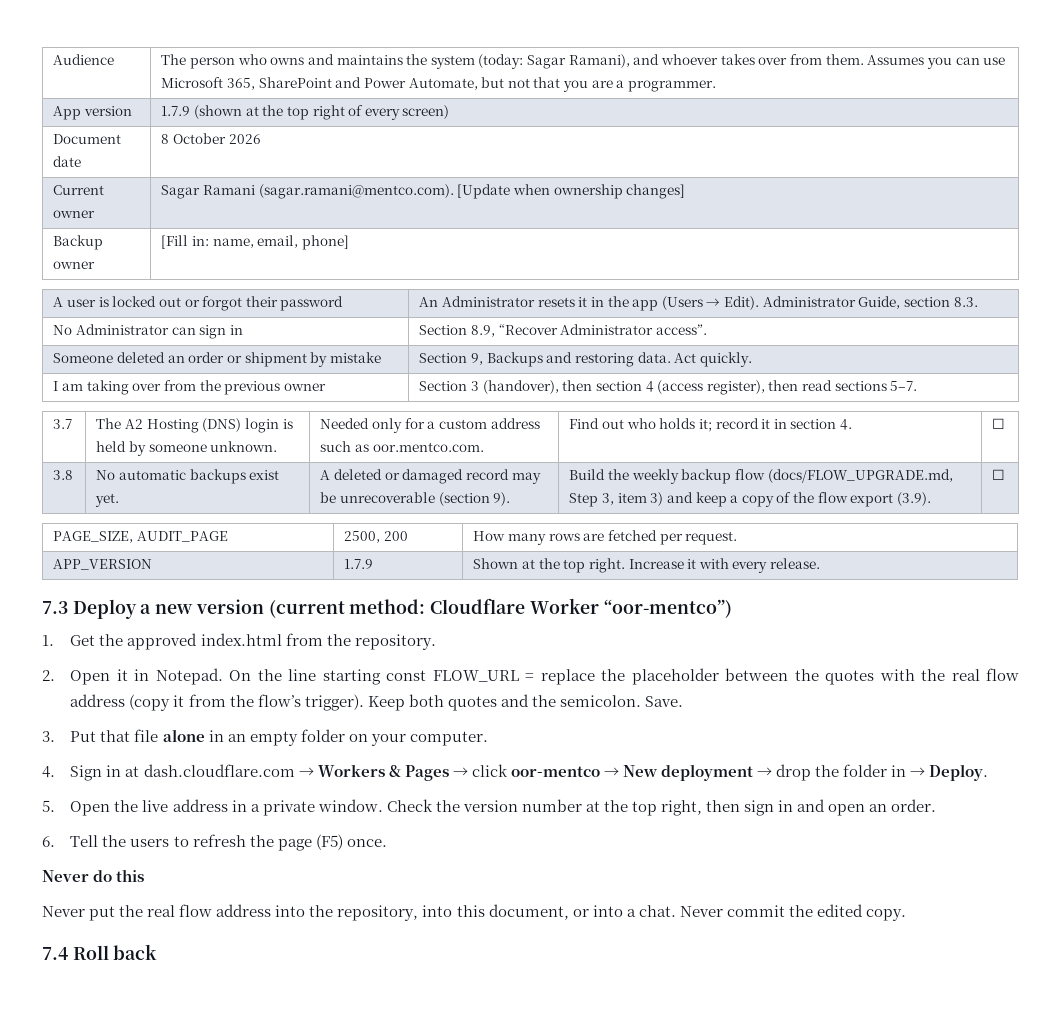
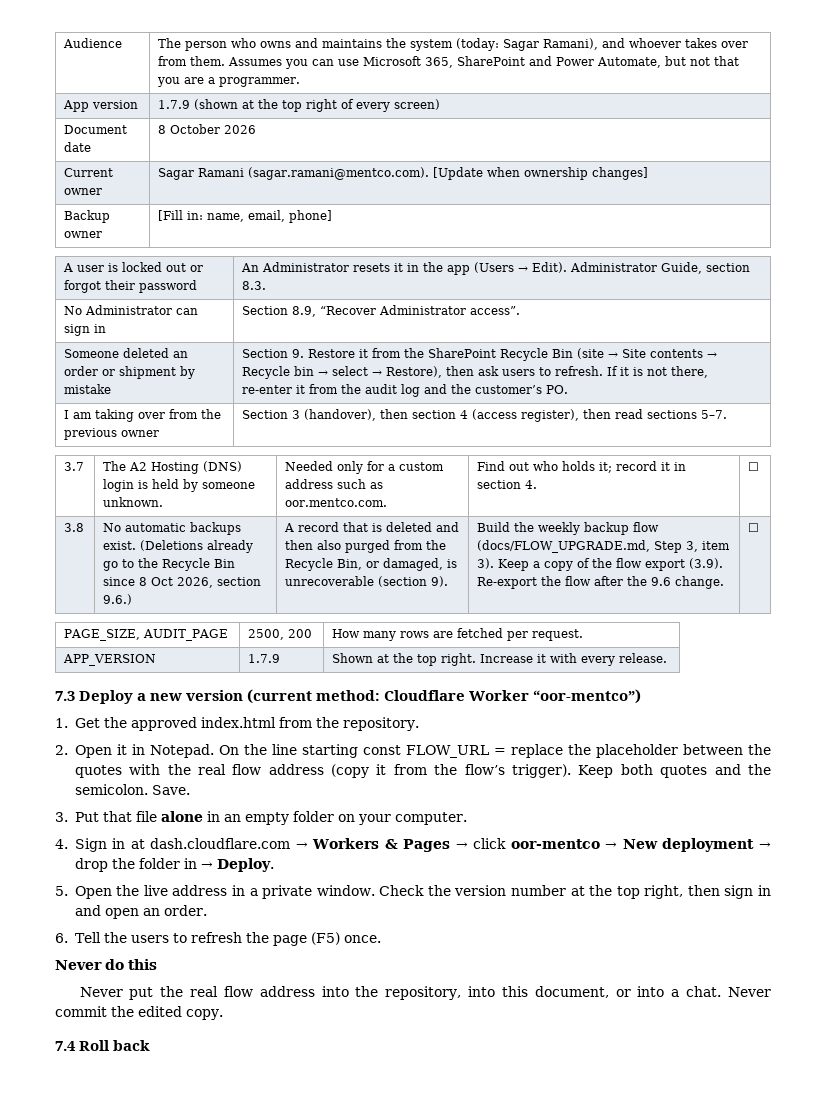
- Section 9, Backups and restoring data. Act quickly.
+ Section 9. Restore it from the SharePoint Recycle Bin (site → Site contents → Recycle bin → select → Restore), then ask users to refresh. If it is not there, re-enter it from the audit log and the customer’s PO.
- No automatic backups exist yet. | A deleted or damaged record may be unrecoverable (section 9).
+ No automatic backups exist. (Deletions already go to the Recycle Bin since 8 Oct 2026, section 9.6.) | A record that is deleted and then also purged from the Recycle Bin, or damaged, is unrecoverable (section 9).
- Build the weekly backup flow (docs/FLOW_UPGRADE.md, Step 3, item 3) and keep a copy of the flow export (3.9).
+ Build the weekly backup flow (docs/FLOW_UPGRADE.md, Step 3, item 3). Keep a copy of the flow export (3.9). Re-export the flow after the 9.6 change.

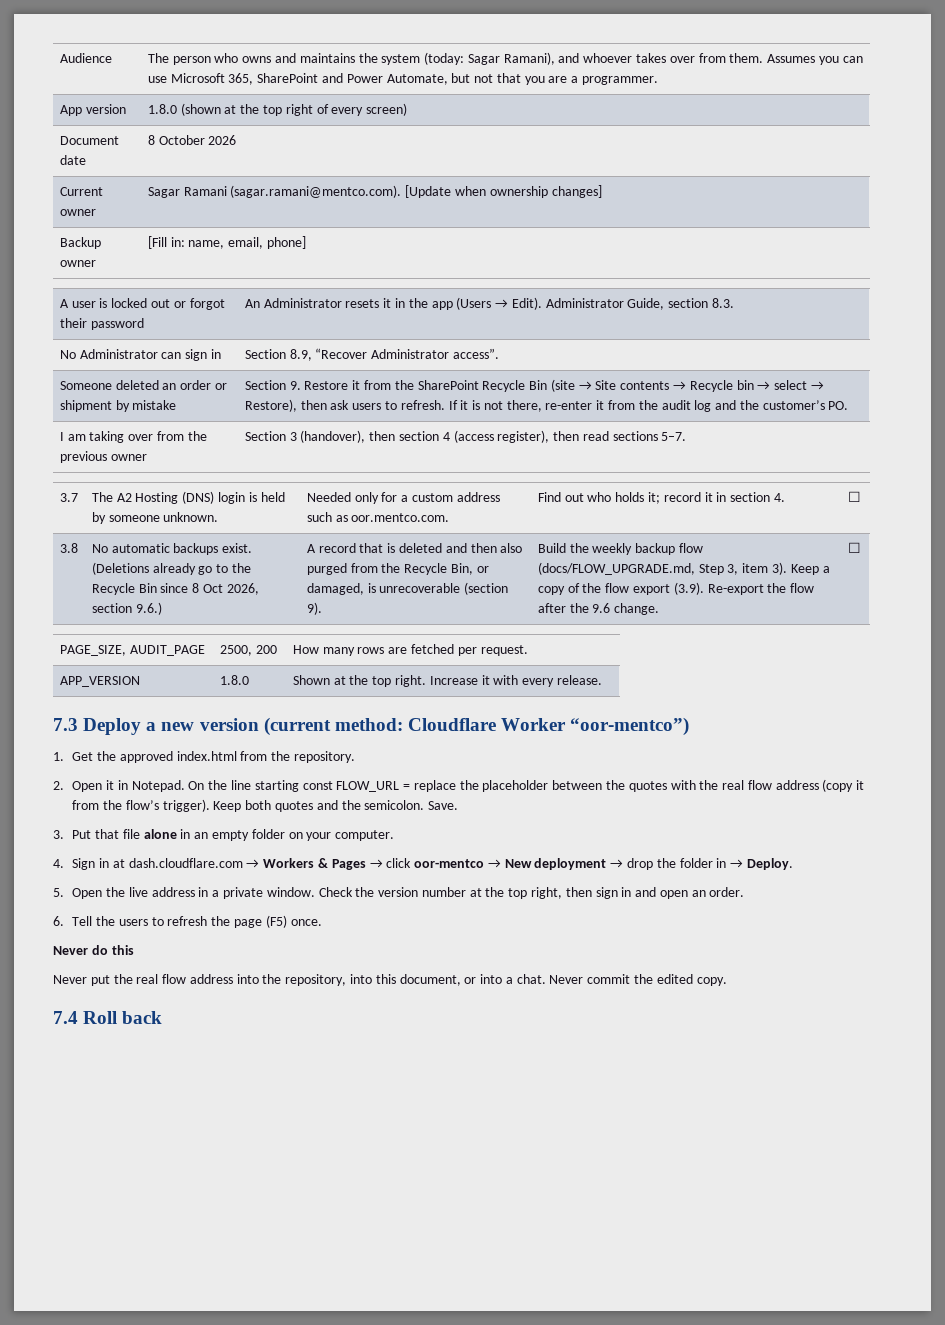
- App version | 1.7.9 (shown at the top right of every screen)
+ App version | 1.8.0 (shown at the top right of every screen)
- APP_VERSION | 1.7.9 | Shown at the top right. Increase it with every release.
+ APP_VERSION | 1.8.0 | Shown at the top right. Increase it with every release.

